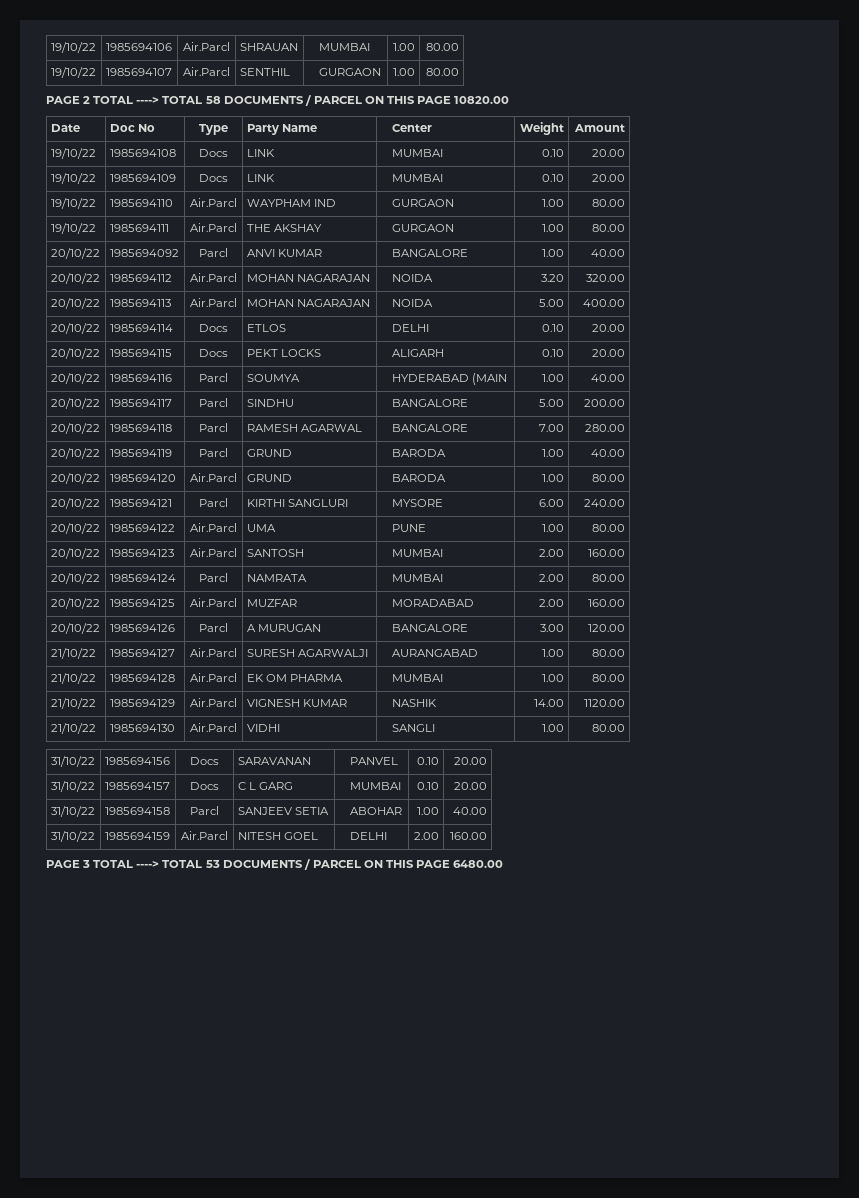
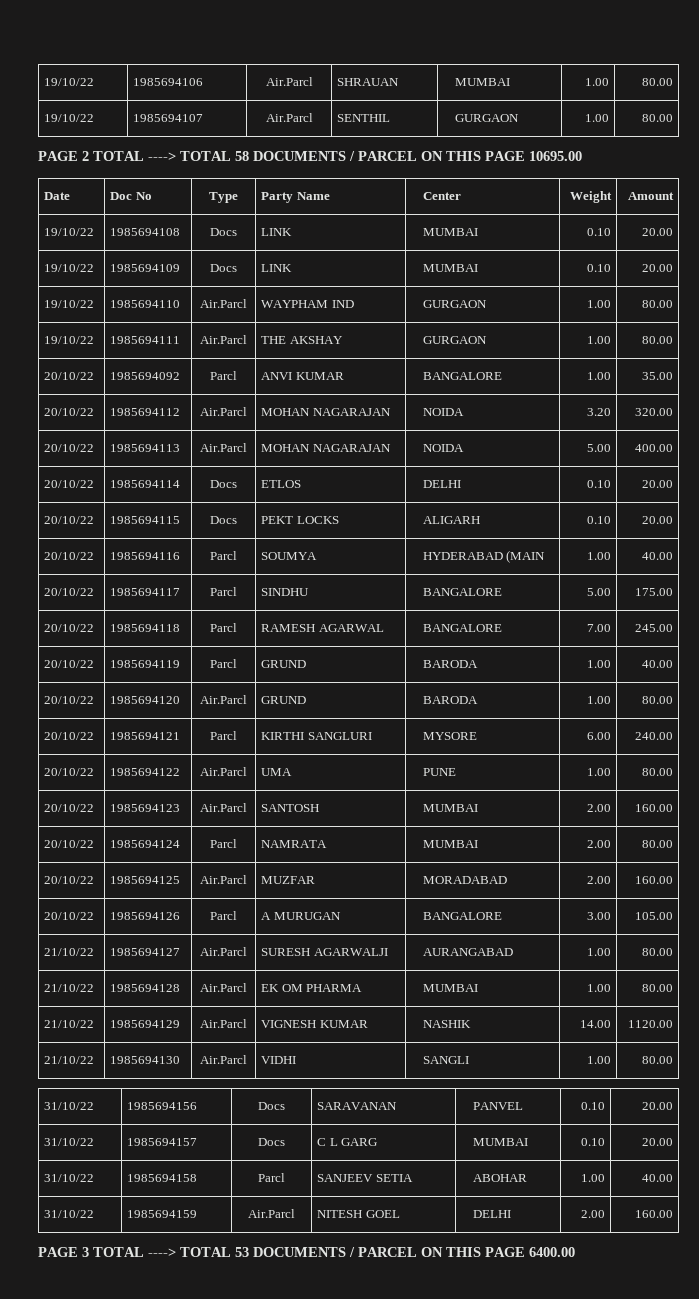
- PAGE 2 TOTAL ----> TOTAL 58 DOCUMENTS / PARCEL ON THIS PAGE 10820.00
+ PAGE 2 TOTAL ----> TOTAL 58 DOCUMENTS / PARCEL ON THIS PAGE 10695.00
- 20/10/22 | 1985694092 | Parcl | ANVI KUMAR | BANGALORE | 1.00 | 40.00
+ 20/10/22 | 1985694092 | Parcl | ANVI KUMAR | BANGALORE | 1.00 | 35.00
- 20/10/22 | 1985694117 | Parcl | SINDHU | BANGALORE | 5.00 | 200.00
+ 20/10/22 | 1985694117 | Parcl | SINDHU | BANGALORE | 5.00 | 175.00
- 20/10/22 | 1985694118 | Parcl | RAMESH AGARWAL | BANGALORE | 7.00 | 280.00
+ 20/10/22 | 1985694118 | Parcl | RAMESH AGARWAL | BANGALORE | 7.00 | 245.00
- 20/10/22 | 1985694126 | Parcl | A MURUGAN | BANGALORE | 3.00 | 120.00
+ 20/10/22 | 1985694126 | Parcl | A MURUGAN | BANGALORE | 3.00 | 105.00
- PAGE 3 TOTAL ----> TOTAL 53 DOCUMENTS / PARCEL ON THIS PAGE 6480.00
+ PAGE 3 TOTAL ----> TOTAL 53 DOCUMENTS / PARCEL ON THIS PAGE 6400.00

